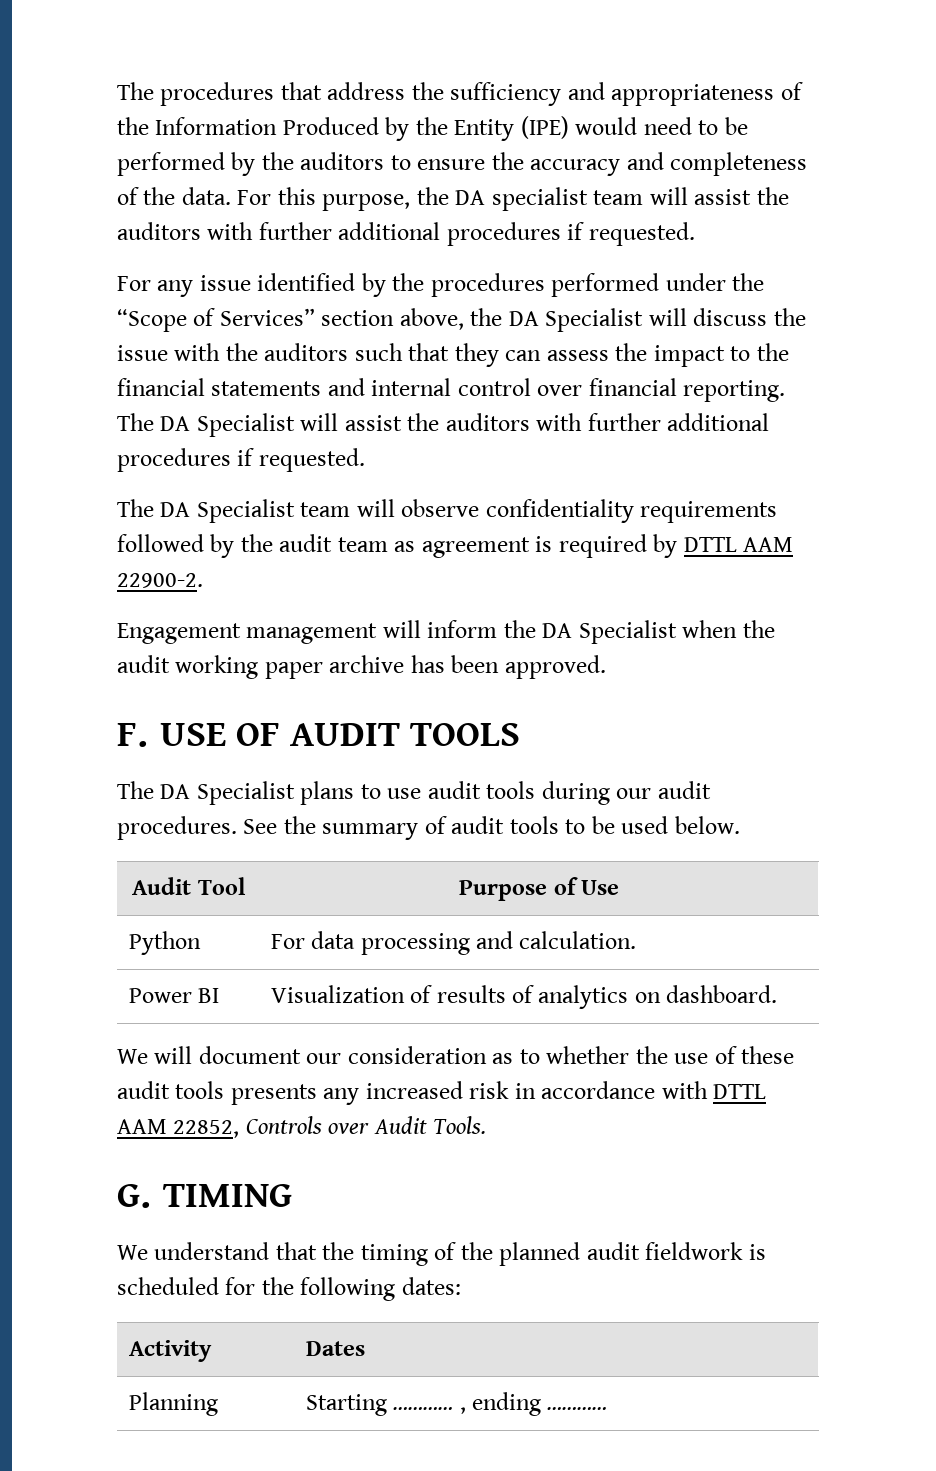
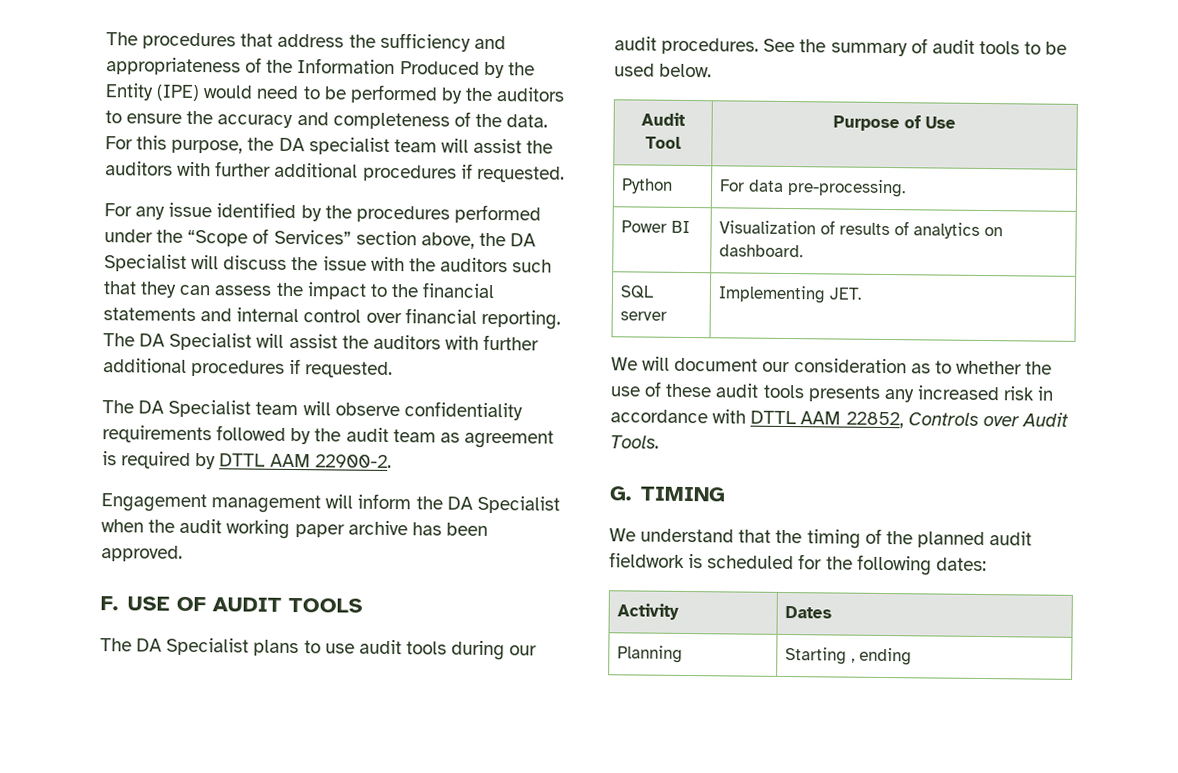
- Python | For data processing and calculation.
+ Python | For data pre-processing.
+ SQL server | Implementing JET.
- Planning | Starting ………… , ending …………
+ Planning | Starting , ending

